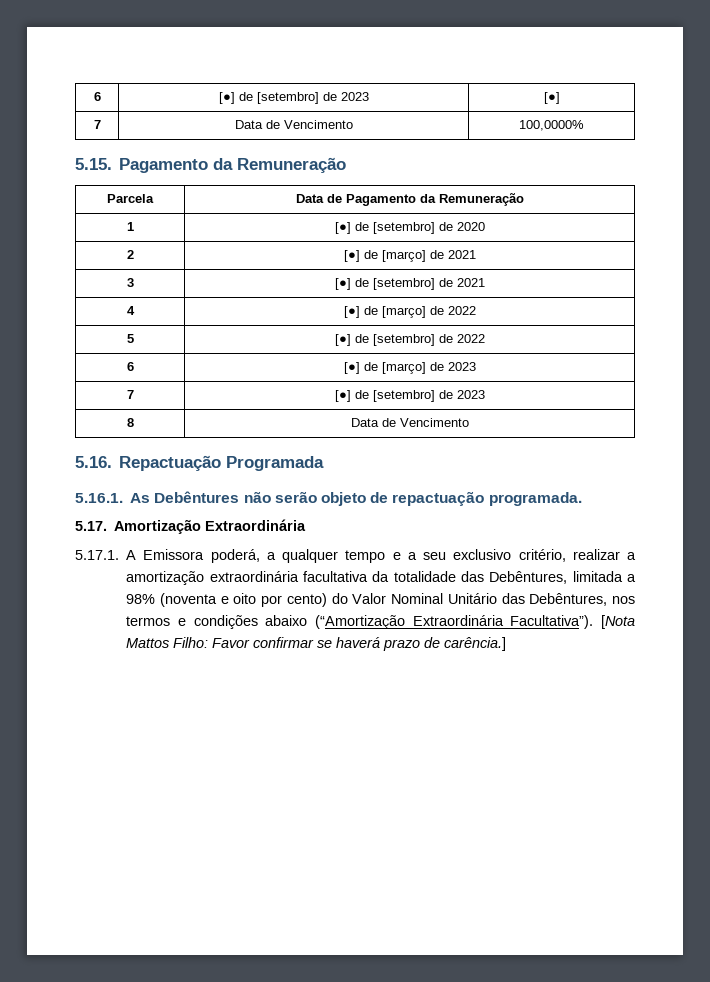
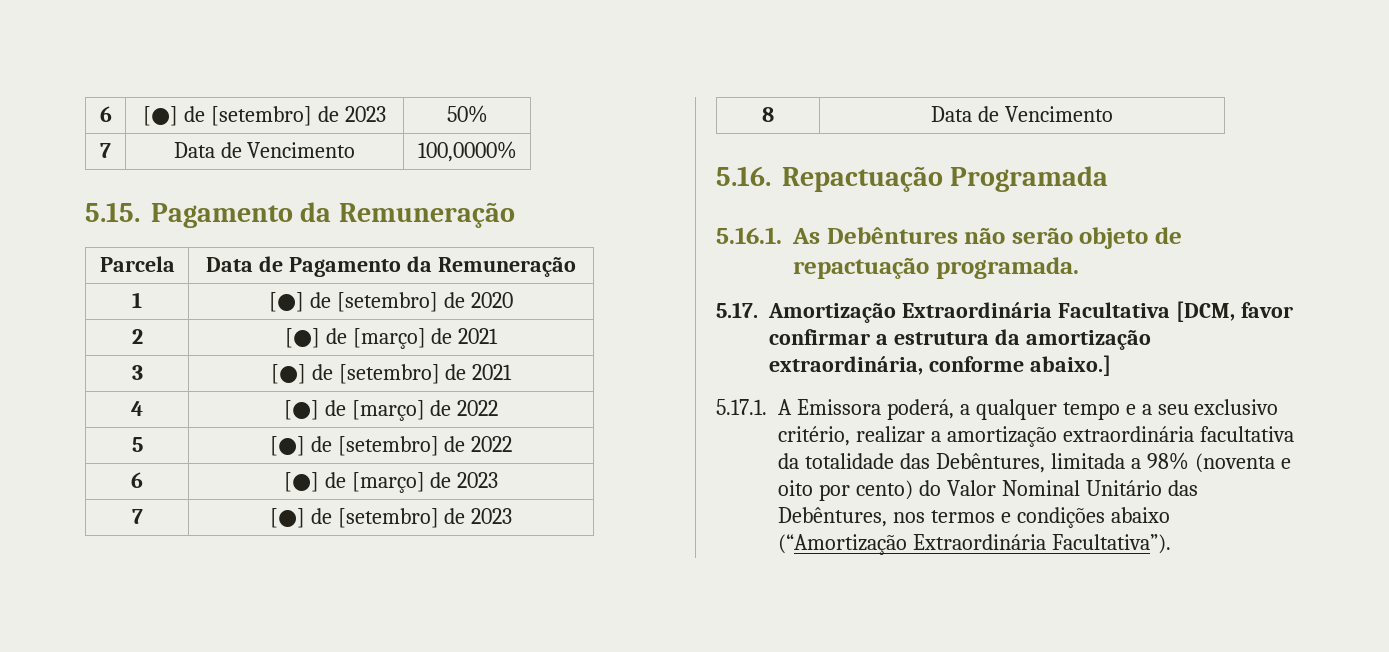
- 6 | [●] de [setembro] de 2023 | [●]
+ 6 | [●] de [setembro] de 2023 | 50%
- 5.17. Amortização Extraordinária
+ 5.17. Amortização Extraordinária Facultativa [DCM, favor confirmar a estrutura da amortização extraordinária, conforme abaixo.]
- [Nota Mattos Filho: Favor confirmar se haverá prazo de carência.]

